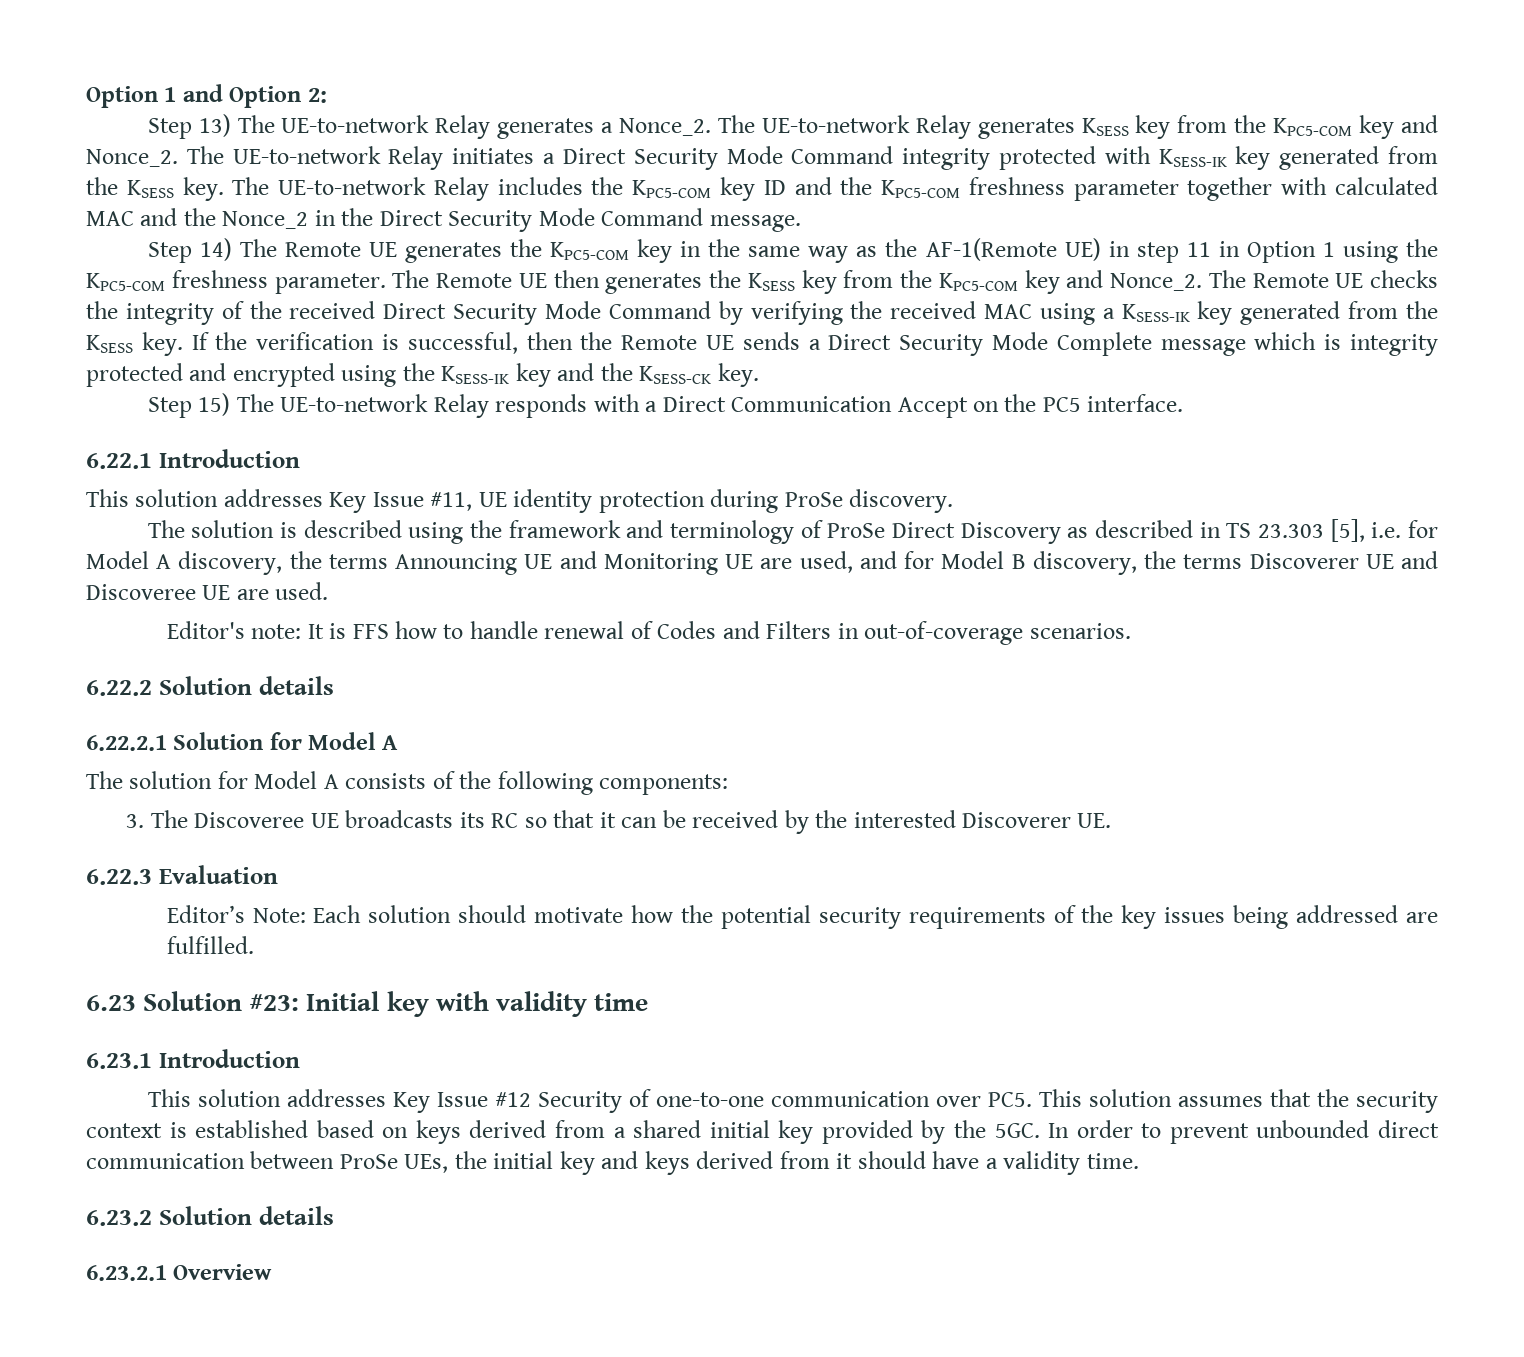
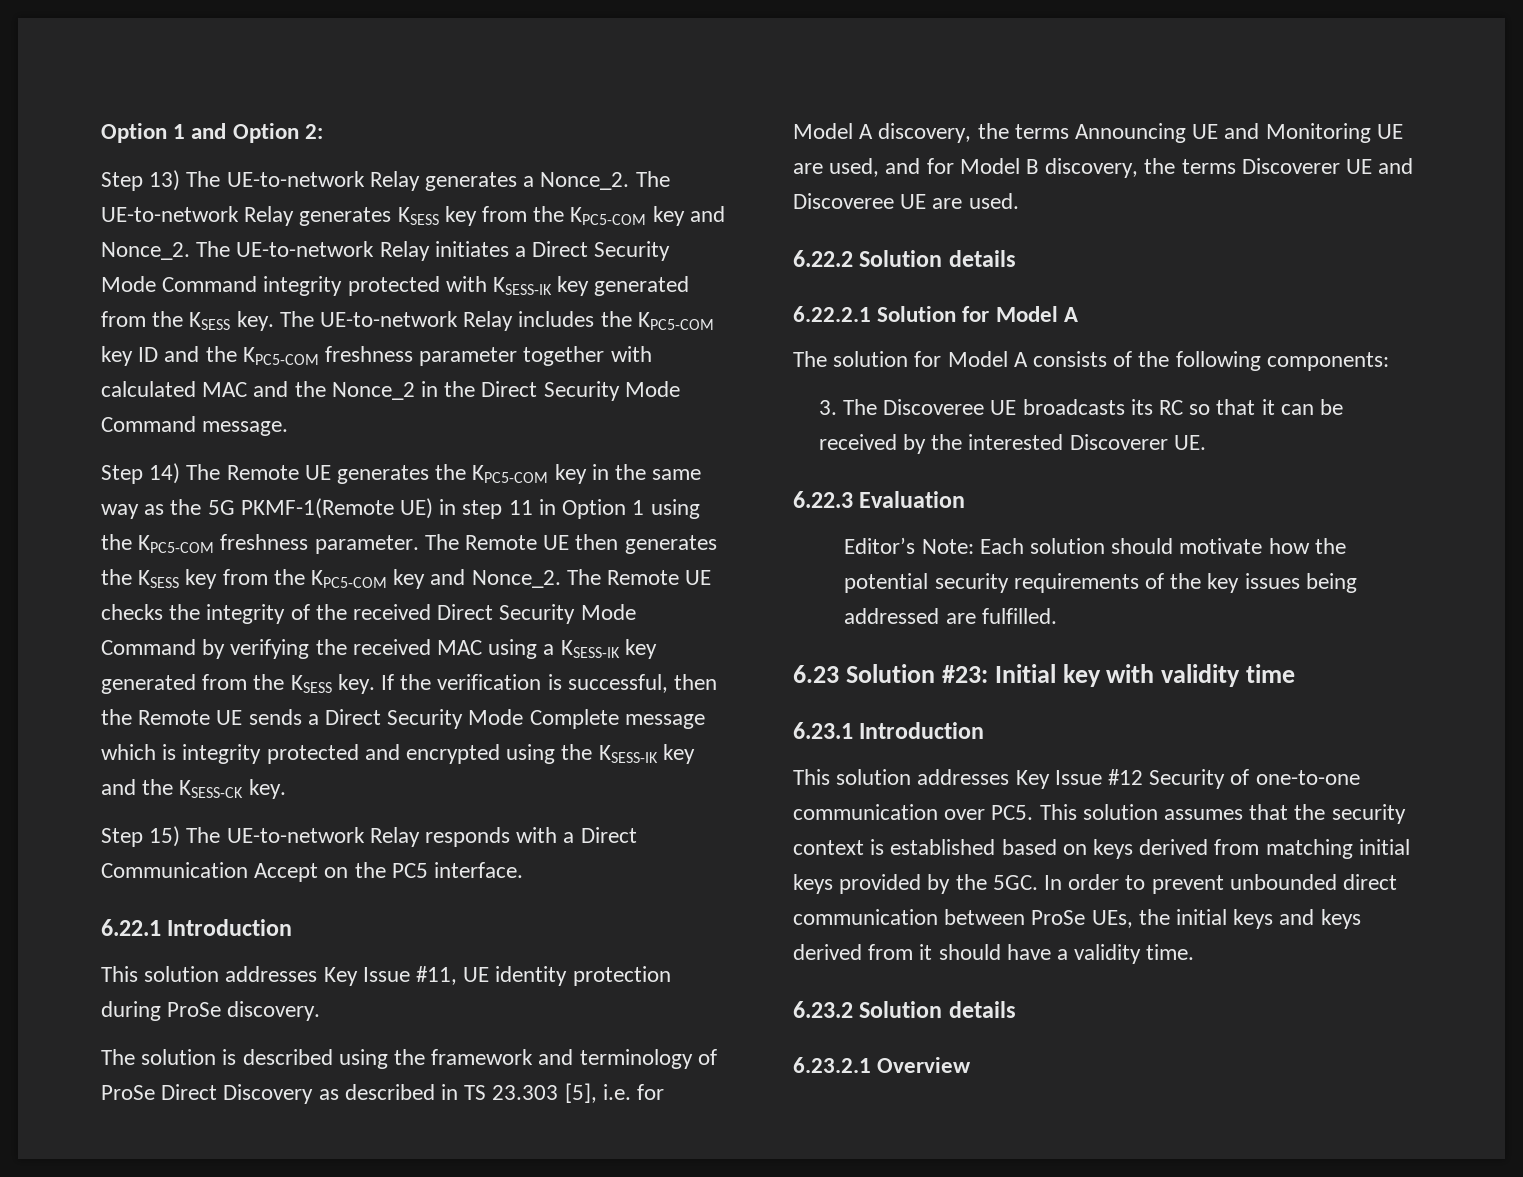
- Step 14) The Remote UE generates the KPC5-COM key in the same way as the AF-1(Remote UE) in step 11 in Option 1 using the KPC5-COM freshness parameter.
+ Step 14) The Remote UE generates the KPC5-COM key in the same way as the 5G PKMF-1(Remote UE) in step 11 in Option 1 using the KPC5-COM freshness parameter.
- Editor's note: It is FFS how to handle renewal of Codes and Filters in out-of-coverage scenarios.
- This solution addresses Key Issue #12 Security of one-to-one communication over PC5. This solution assumes that the security context is established based on keys derived from a shared initial key provided by the 5GC.
+ This solution addresses Key Issue #12 Security of one-to-one communication over PC5. This solution assumes that the security context is established based on keys derived from matching initial keys provided by the 5GC.
- In order to prevent unbounded direct communication between ProSe UEs, the initial key and keys derived from it should have a validity time.
+ In order to prevent unbounded direct communication between ProSe UEs, the initial keys and keys derived from it should have a validity time.

